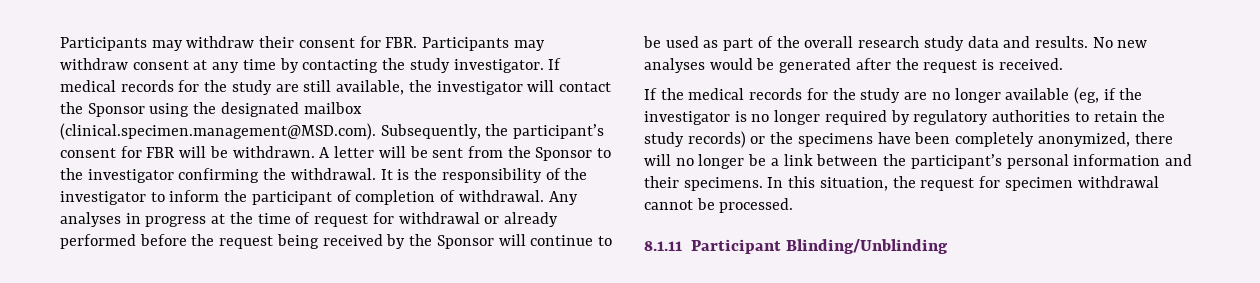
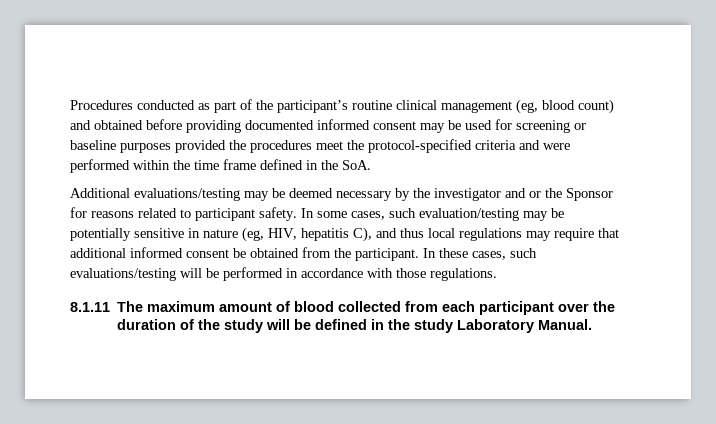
- Participants may withdraw their consent for FBR. Participants may withdraw consent at any time by contacting the study investigator. If medical records for the study are still available, the investigator will contact the Sponsor using the designated mailbox (clinical.specimen.management@MSD.com). Subsequently, the participant’s consent for FBR will be withdrawn. A letter will be sent from the Sponsor to the investigator confirming the withdrawal. It is the responsibility of the investigator to inform the participant of completion of withdrawal. Any analyses in progress at the time of request for withdrawal or already performed before the request being received by the Sponsor will continue to be used as part of the overall research study data and results. No new analyses would be generated after the request is received.
- If the medical records for the study are no longer available (eg, if the investigator is no longer required by regulatory authorities to retain the study records) or the specimens have been completely anonymized, there will no longer be a link between the participant’s personal information and their specimens. In this situation, the request for specimen withdrawal cannot be processed.
- 8.1.11 Participant Blinding/Unblinding
+ Procedures conducted as part of the participant’s routine clinical management (eg, blood count) and obtained before providing documented informed consent may be used for screening or baseline purposes provided the procedures meet the protocol-specified criteria and were performed within the time frame defined in the SoA.
+ Additional evaluations/testing may be deemed necessary by the investigator and or the Sponsor for reasons related to participant safety. In some cases, such evaluation/testing may be potentially sensitive in nature (eg, HIV, hepatitis C), and thus local regulations may require that additional informed consent be obtained from the participant. In these cases, such evaluations/testing will be performed in accordance with those regulations.
+ 8.1.11 The maximum amount of blood collected from each participant over the duration of the study will be defined in the study Laboratory Manual.

